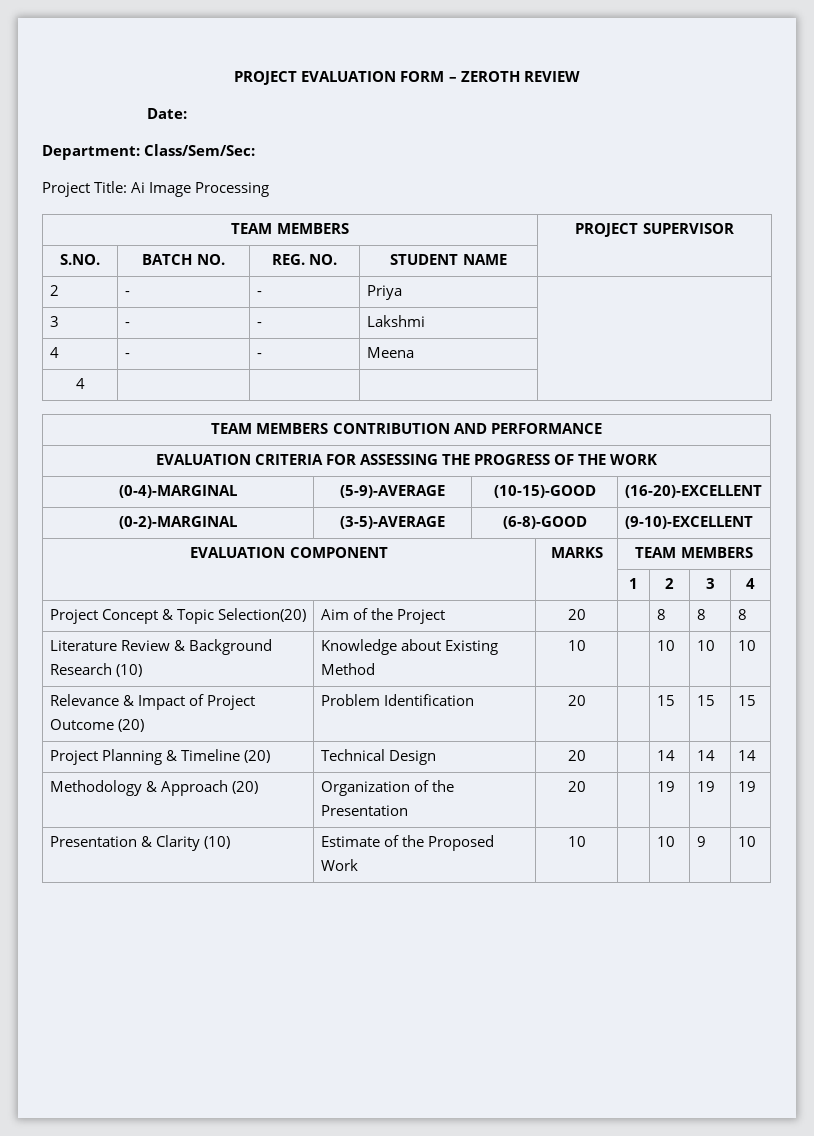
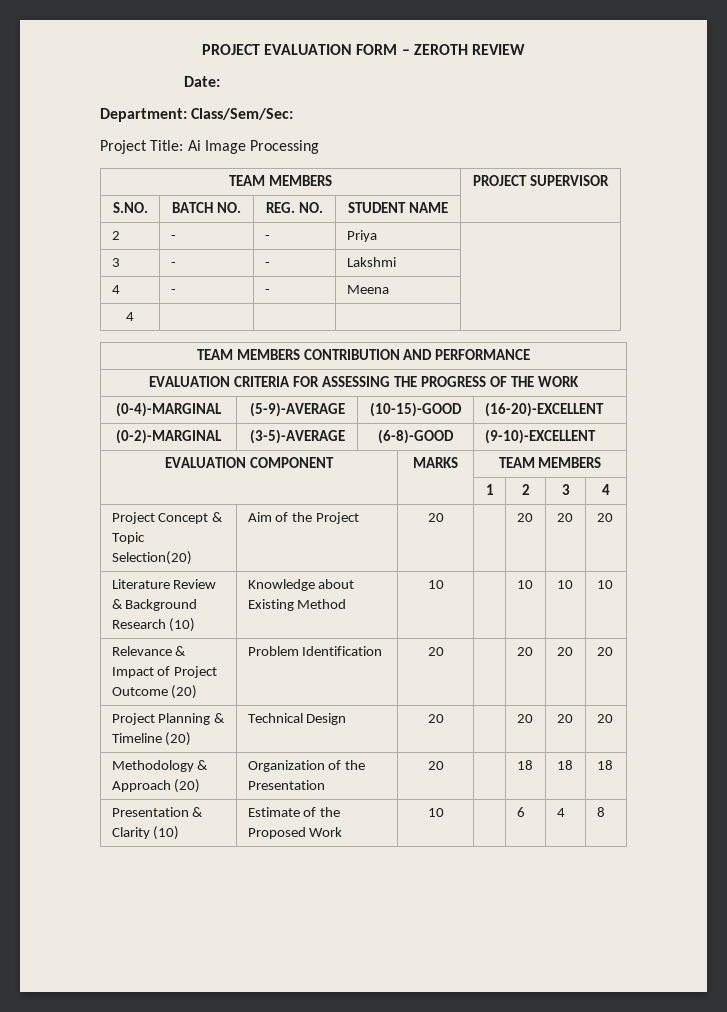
- Project Concept & Topic Selection(20) | Aim of the Project | 20 | | 8 | 8 | 8
+ Project Concept & Topic Selection(20) | Aim of the Project | 20 | | 20 | 20 | 20
- Relevance & Impact of Project Outcome (20) | Problem Identification | 20 | | 15 | 15 | 15
+ Relevance & Impact of Project Outcome (20) | Problem Identification | 20 | | 20 | 20 | 20
- Project Planning & Timeline (20) | Technical Design | 20 | | 14 | 14 | 14
+ Project Planning & Timeline (20) | Technical Design | 20 | | 20 | 20 | 20
- Methodology & Approach (20) | Organization of the Presentation | 20 | | 19 | 19 | 19
+ Methodology & Approach (20) | Organization of the Presentation | 20 | | 18 | 18 | 18
- Presentation & Clarity (10) | Estimate of the Proposed Work | 10 | | 10 | 9 | 10
+ Presentation & Clarity (10) | Estimate of the Proposed Work | 10 | | 6 | 4 | 8

